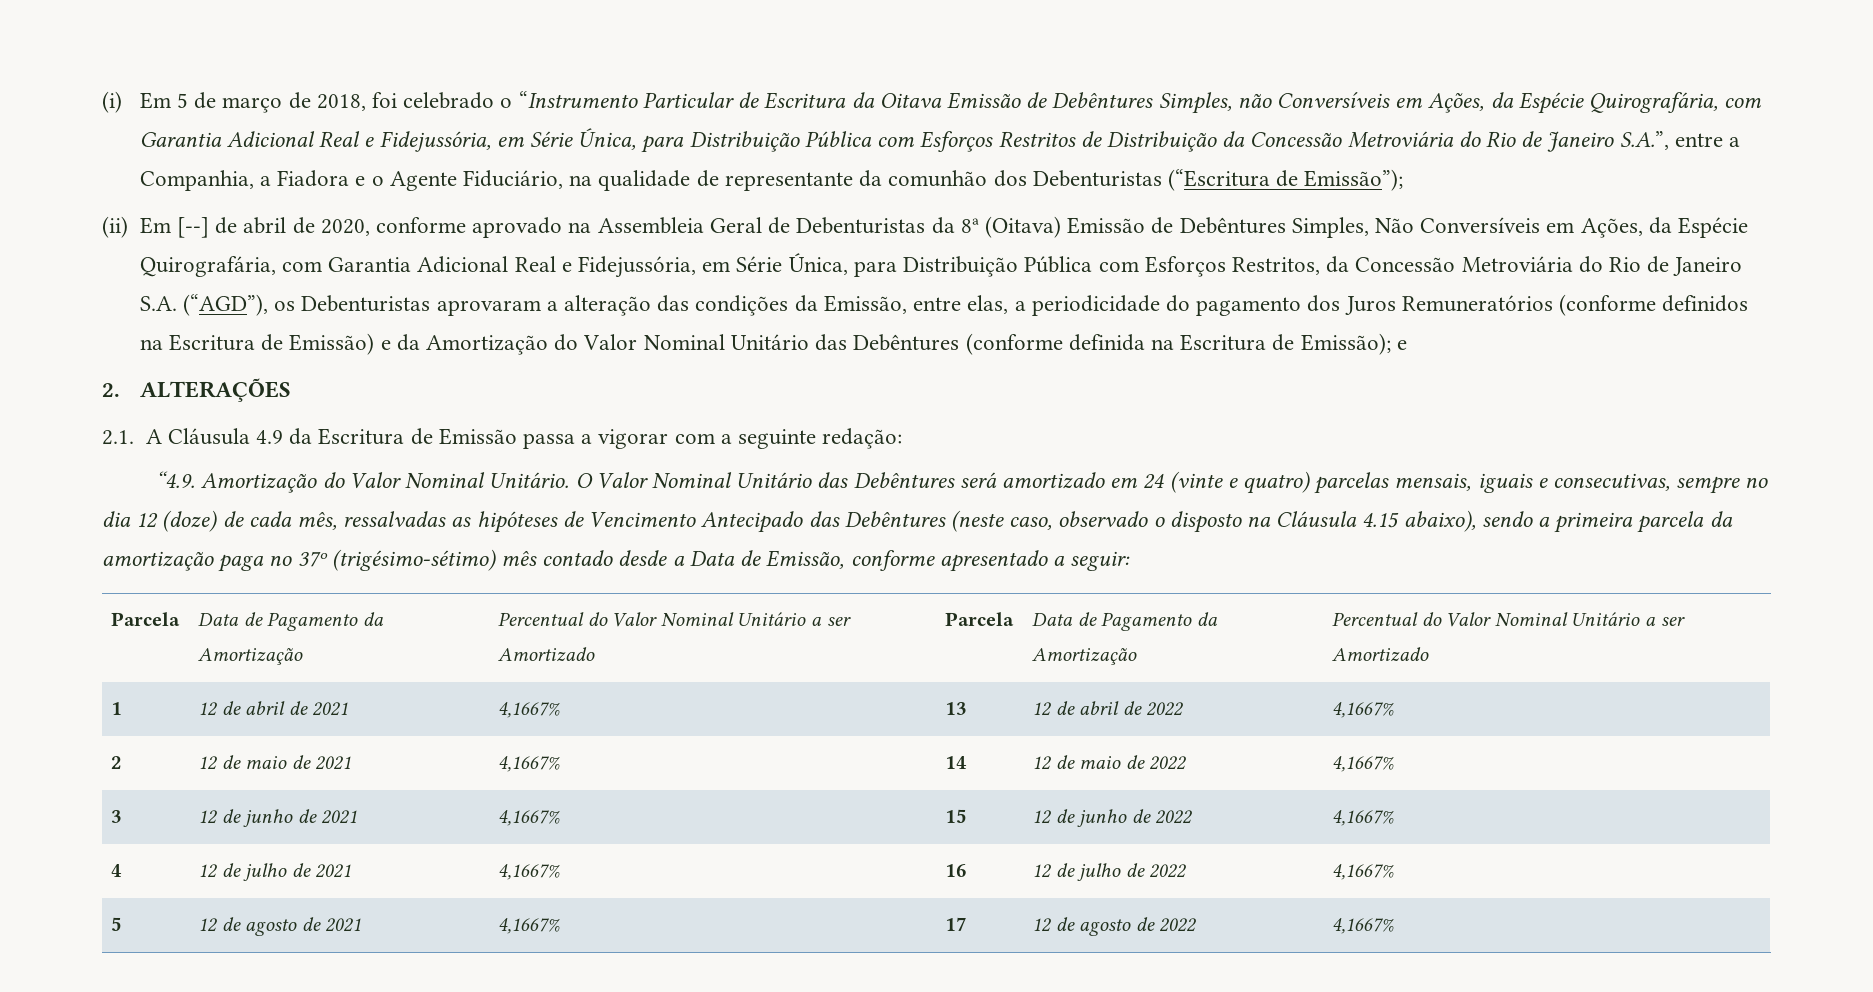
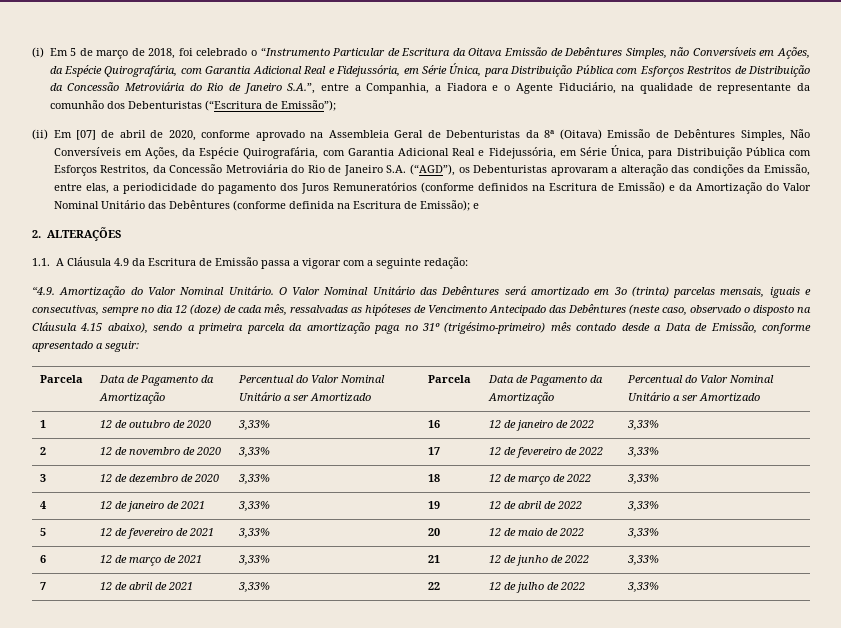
- (ii) Em [--] de abril de 2020, conforme aprovado na Assembleia Geral de Debenturistas da 8ª (Oitava) Emissão de Debêntures Simples, Não Conversíveis em Ações, da Espécie Quirografária, com Garantia Adicional Real e Fidejussória, em Série Única, para Distribuição Pública com Esforços Restritos, da Concessão Metroviária do Rio de Janeiro S.A. (“AGD”), os Debenturistas aprovaram a alteração das condições da Emissão, entre elas, a periodicidade do pagamento dos Juros Remuneratórios (conforme definidos na Escritura de Emissão) e da Amortização do Valor Nominal Unitário das Debêntures (conforme definida na Escritura de Emissão);
+ (ii) Em [07] de abril de 2020, conforme aprovado na Assembleia Geral de Debenturistas da 8ª (Oitava) Emissão de Debêntures Simples, Não Conversíveis em Ações, da Espécie Quirografária, com Garantia Adicional Real e Fidejussória, em Série Única, para Distribuição Pública com Esforços Restritos, da Concessão Metroviária do Rio de Janeiro S.A. (“AGD”), os Debenturistas aprovaram a alteração das condições da Emissão, entre elas, a periodicidade do pagamento dos Juros Remuneratórios (conforme definidos na Escritura de Emissão) e da Amortização do Valor Nominal Unitário das Debêntures (conforme definida na Escritura de Emissão);
- 2.1. A Cláusula 4.9 da Escritura de Emissão passa a vigorar com a seguinte redação:
+ 1.1. A Cláusula 4.9 da Escritura de Emissão passa a vigorar com a seguinte redação:
- O Valor Nominal Unitário das Debêntures será amortizado em 24 (vinte e quatro) parcelas mensais, iguais e consecutivas, sempre no dia 12 (doze) de cada mês, ressalvadas as hipóteses de Vencimento Antecipado das Debêntures (neste caso, observado o disposto na Cláusula 4.15 abaixo), sendo a primeira parcela da amortização paga no 37º (trigésimo-sétimo) mês contado desde a Data de Emissão, conforme apresentado a seguir:
+ O Valor Nominal Unitário das Debêntures será amortizado em 3o (trinta) parcelas mensais, iguais e consecutivas, sempre no dia 12 (doze) de cada mês, ressalvadas as hipóteses de Vencimento Antecipado das Debêntures (neste caso, observado o disposto na Cláusula 4.15 abaixo), sendo a primeira parcela da amortização paga no 31º (trigésimo-primeiro) mês contado desde a Data de Emissão, conforme apresentado a seguir:
- 1 | 12 de abril de 2021 | 4,1667% | 13 | 12 de abril de 2022 | 4,1667%
- 2 | 12 de maio de 2021 | 4,1667% | 14 | 12 de maio de 2022 | 4,1667%
- 3 | 12 de junho de 2021 | 4,1667% | 15 | 12 de junho de 2022 | 4,1667%
- 4 | 12 de julho de 2021 | 4,1667% | 16 | 12 de julho de 2022 | 4,1667%
- 5 | 12 de agosto de 2021 | 4,1667% | 17 | 12 de agosto de 2022 | 4,1667%
+ 1 | 12 de outubro de 2020 | 3,33% | 16 | 12 de janeiro de 2022 | 3,33%
+ 2 | 12 de novembro de 2020 | 3,33% | 17 | 12 de fevereiro de 2022 | 3,33%
+ 3 | 12 de dezembro de 2020 | 3,33% | 18 | 12 de março de 2022 | 3,33%
+ 4 | 12 de janeiro de 2021 | 3,33% | 19 | 12 de abril de 2022 | 3,33%
+ 5 | 12 de fevereiro de 2021 | 3,33% | 20 | 12 de maio de 2022 | 3,33%
+ 6 | 12 de março de 2021 | 3,33% | 21 | 12 de junho de 2022 | 3,33%
+ 7 | 12 de abril de 2021 | 3,33% | 22 | 12 de julho de 2022 | 3,33%

